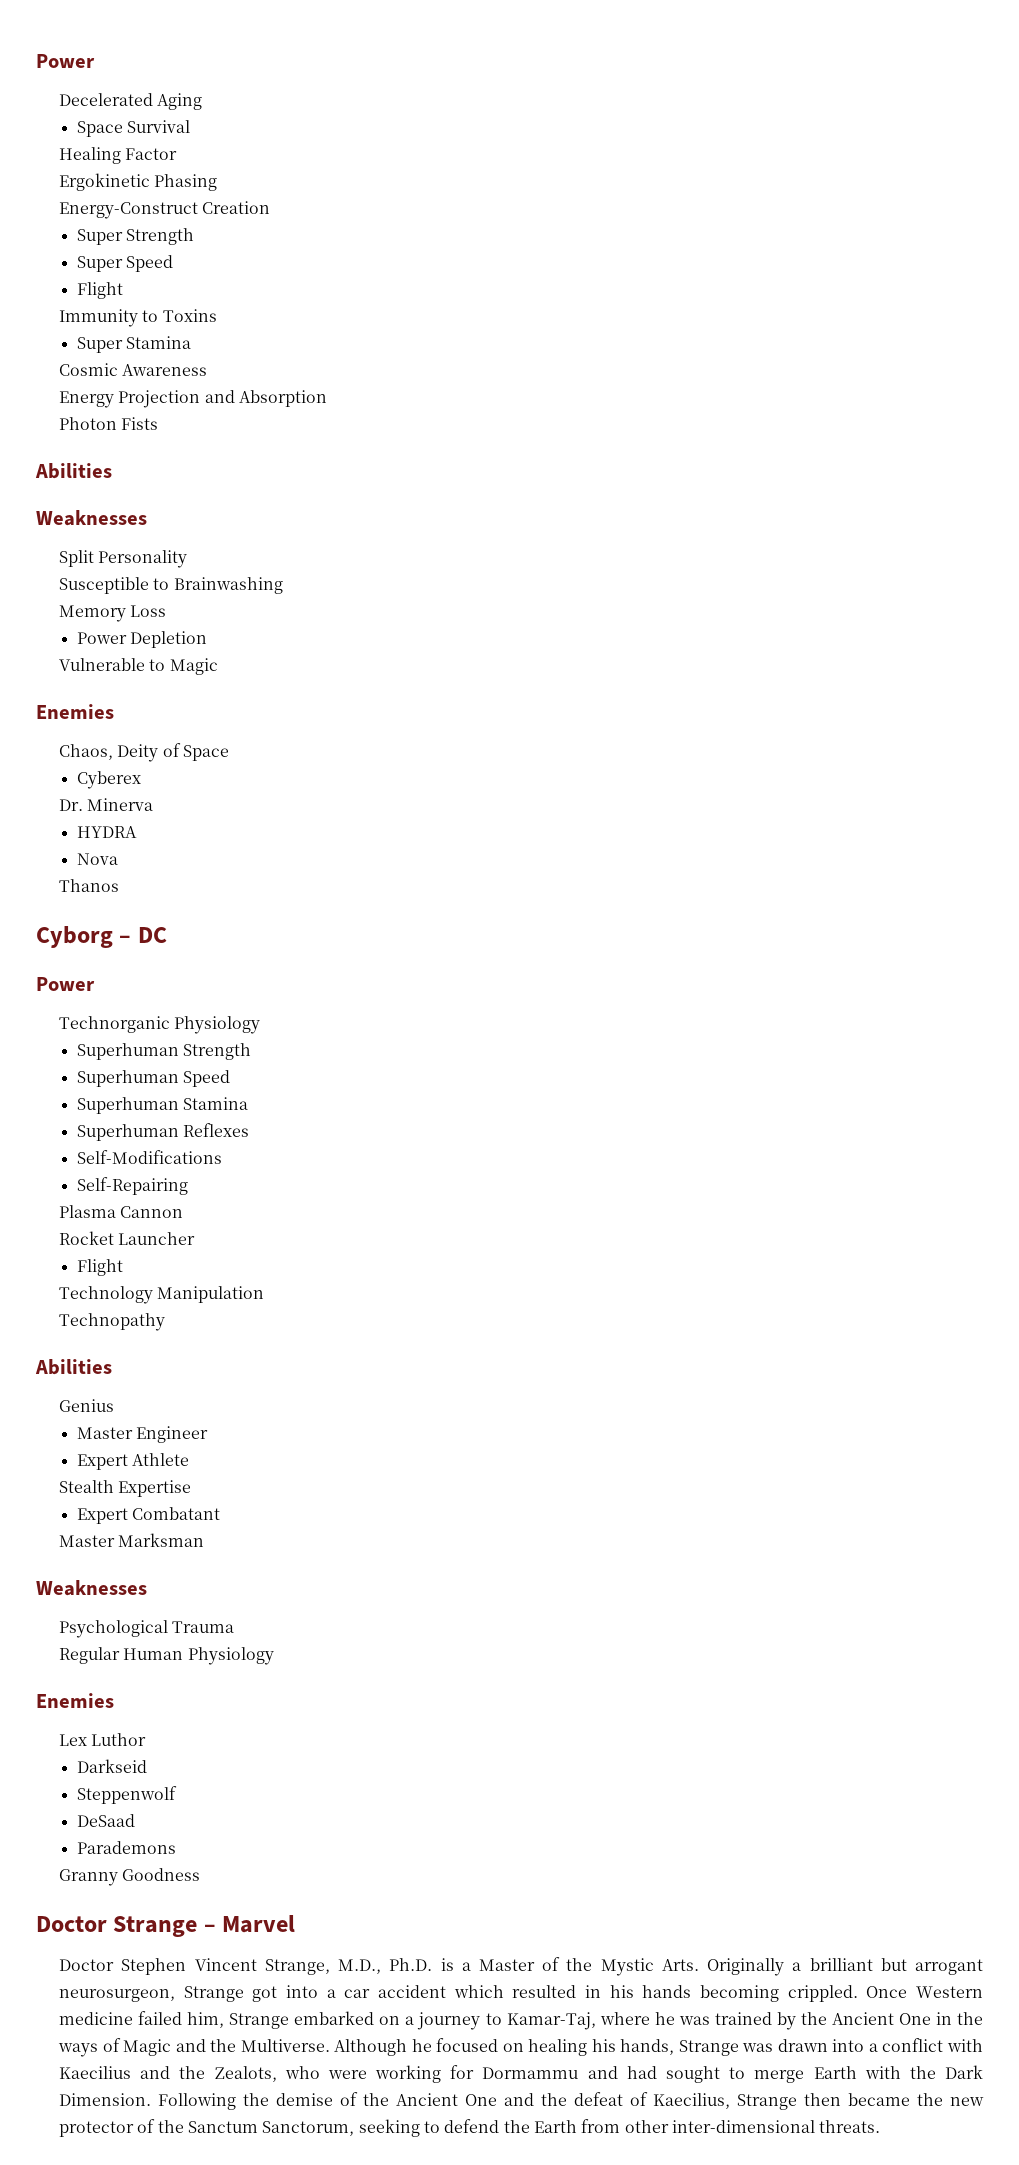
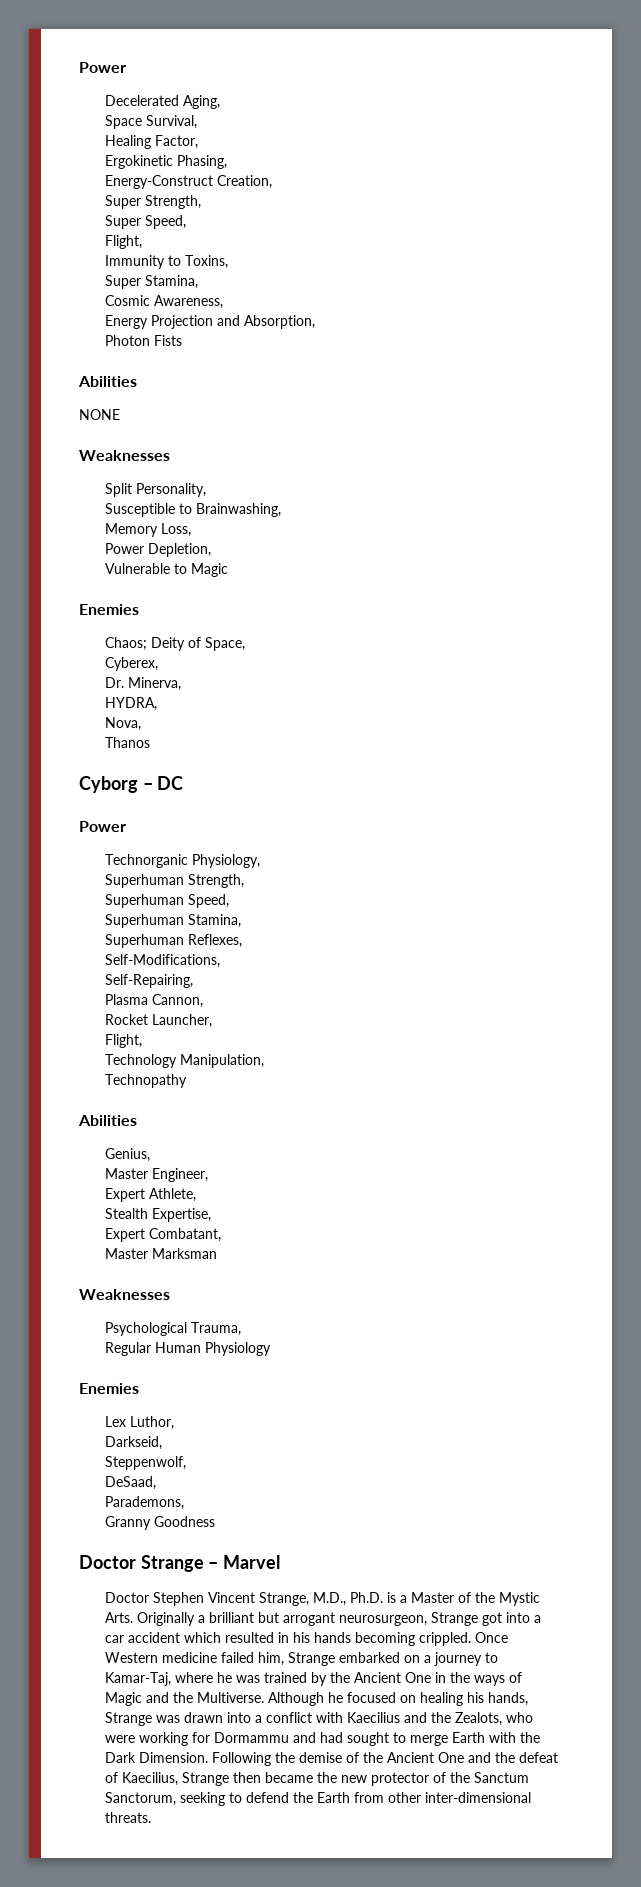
- Decelerated Aging
- Space Survival
+ Decelerated Aging,
+ Space Survival,
- Healing Factor
+ Healing Factor,
- Ergokinetic Phasing
+ Ergokinetic Phasing,
- Energy-Construct Creation
- Super Strength
- Super Speed
- Flight
+ Energy-Construct Creation,
+ Super Strength,
+ Super Speed,
+ Flight,
- Immunity to Toxins
- Super Stamina
+ Immunity to Toxins,
+ Super Stamina,
- Cosmic Awareness
+ Cosmic Awareness,
- Energy Projection and Absorption
+ Energy Projection and Absorption,
+ NONE
- Split Personality
+ Split Personality,
- Susceptible to Brainwashing
+ Susceptible to Brainwashing,
- Memory Loss
- Power Depletion
+ Memory Loss,
+ Power Depletion,
- Chaos, Deity of Space
- Cyberex
+ Chaos; Deity of Space,
+ Cyberex,
- Dr. Minerva
- HYDRA
- Nova
+ Dr. Minerva,
+ HYDRA,
+ Nova,
- Technorganic Physiology
- Superhuman Strength
- Superhuman Speed
- Superhuman Stamina
- Superhuman Reflexes
- Self-Modifications
- Self-Repairing
+ Technorganic Physiology,
+ Superhuman Strength,
+ Superhuman Speed,
+ Superhuman Stamina,
+ Superhuman Reflexes,
+ Self-Modifications,
+ Self-Repairing,
- Plasma Cannon
+ Plasma Cannon,
- Rocket Launcher
- Flight
+ Rocket Launcher,
+ Flight,
- Technology Manipulation
+ Technology Manipulation,
- Genius
- Master Engineer
- Expert Athlete
+ Genius,
+ Master Engineer,
+ Expert Athlete,
- Stealth Expertise
- Expert Combatant
+ Stealth Expertise,
+ Expert Combatant,
- Psychological Trauma
+ Psychological Trauma,
- Lex Luthor
- Darkseid
- Steppenwolf
- DeSaad
- Parademons
+ Lex Luthor,
+ Darkseid,
+ Steppenwolf,
+ DeSaad,
+ Parademons,

